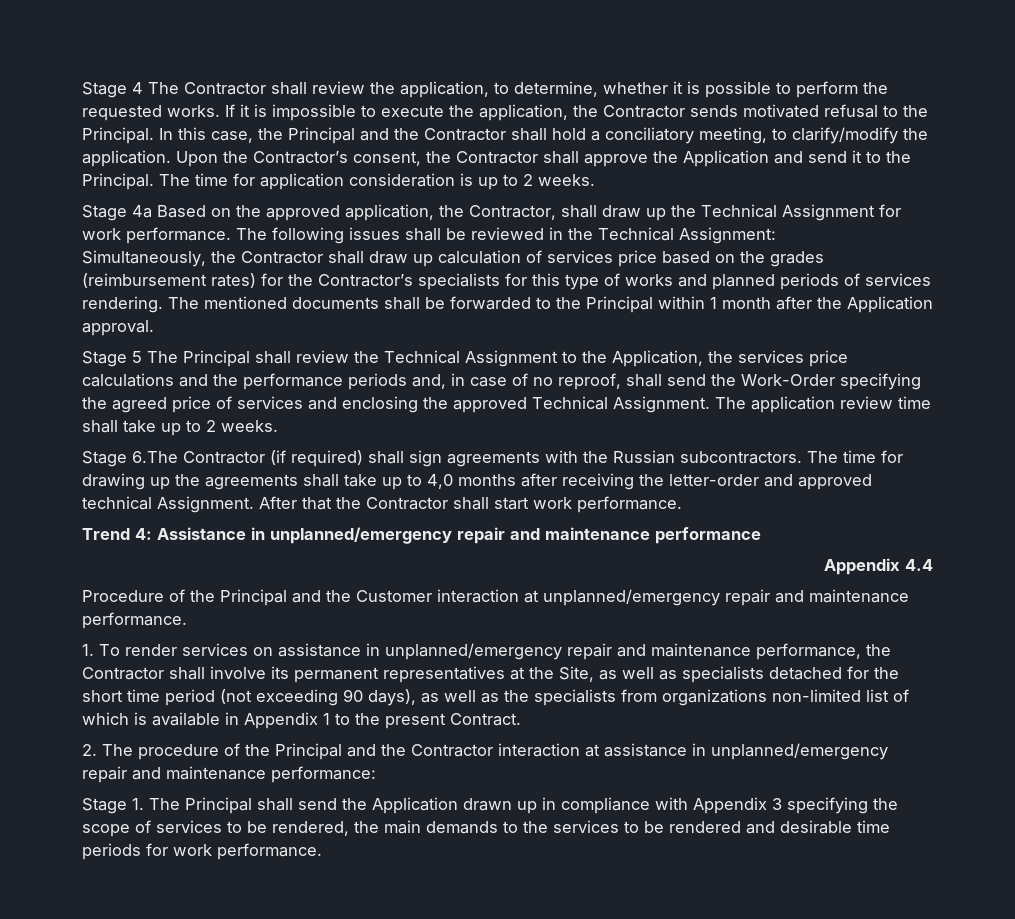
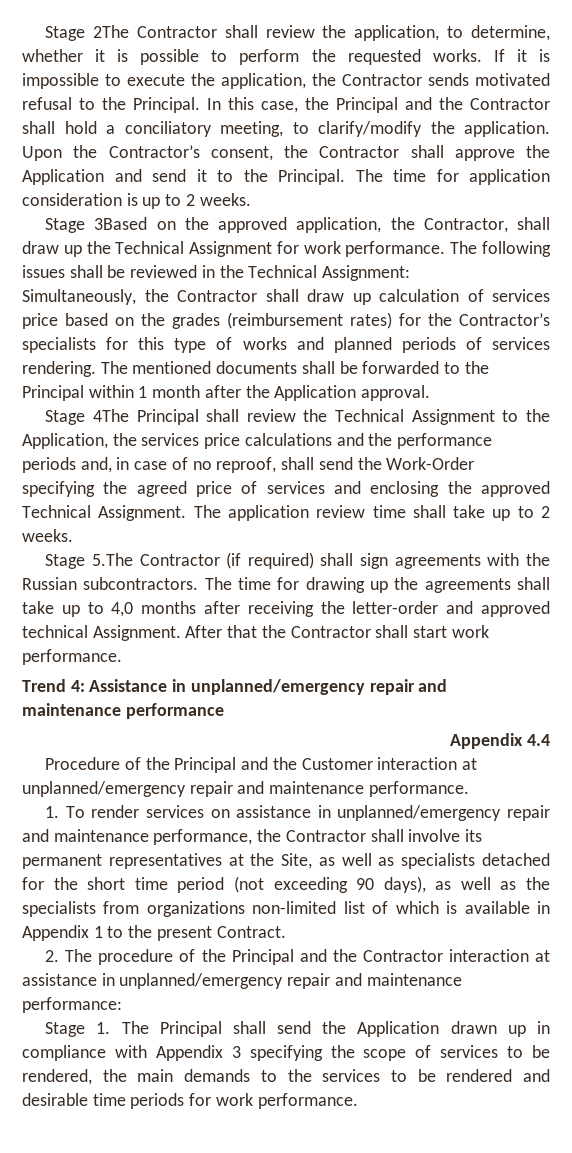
- Stage 4 The Contractor shall review the application, to determine, whether it is possible to perform the requested works.
+ Stage 2The Contractor shall review the application, to determine, whether it is possible to perform the requested works.
- Stage 4a Based on the approved application, the Contractor, shall draw up the Technical Assignment for work performance.
+ Stage 3Based on the approved application, the Contractor, shall draw up the Technical Assignment for work performance.
- Stage 5 The Principal shall review the Technical Assignment to the Application, the services price calculations and the performance periods and, in case of no reproof, shall send the Work-Order specifying the agreed price of services and enclosing the approved Technical Assignment.
+ Stage 4The Principal shall review the Technical Assignment to the Application, the services price calculations and the performance periods and, in case of no reproof, shall send the Work-Order specifying the agreed price of services and enclosing the approved Technical Assignment.
- Stage 6.The Contractor (if required) shall sign agreements with the Russian subcontractors.
+ Stage 5.The Contractor (if required) shall sign agreements with the Russian subcontractors.

